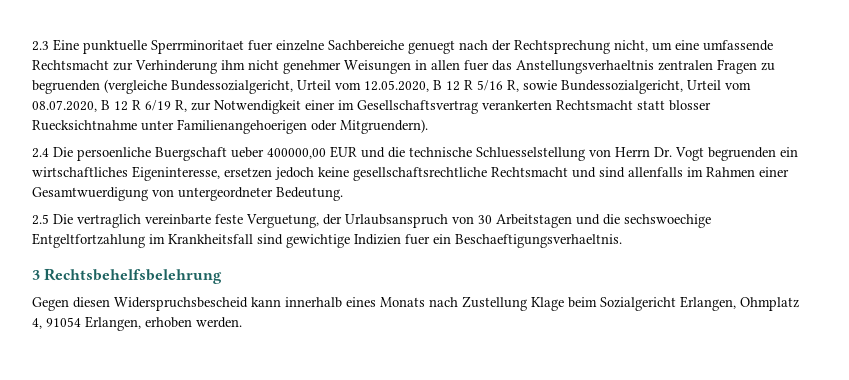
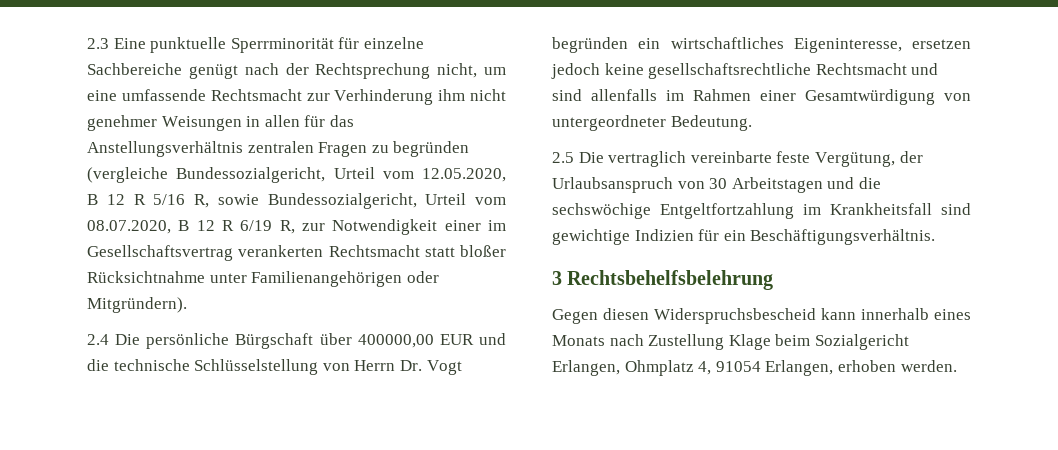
- 2.3 Eine punktuelle Sperrminoritaet fuer einzelne Sachbereiche genuegt nach der Rechtsprechung nicht, um eine umfassende Rechtsmacht zur Verhinderung ihm nicht genehmer Weisungen in allen fuer das Anstellungsverhaeltnis zentralen Fragen zu begruenden (vergleiche Bundessozialgericht, Urteil vom 12.05.2020, B 12 R 5/16 R, sowie Bundessozialgericht, Urteil vom 08.07.2020, B 12 R 6/19 R, zur Notwendigkeit einer im Gesellschaftsvertrag verankerten Rechtsmacht statt blosser Ruecksichtnahme unter Familienangehoerigen oder Mitgruendern).
+ 2.3 Eine punktuelle Sperrminorität für einzelne Sachbereiche genügt nach der Rechtsprechung nicht, um eine umfassende Rechtsmacht zur Verhinderung ihm nicht genehmer Weisungen in allen für das Anstellungsverhältnis zentralen Fragen zu begründen (vergleiche Bundessozialgericht, Urteil vom 12.05.2020, B 12 R 5/16 R, sowie Bundessozialgericht, Urteil vom 08.07.2020, B 12 R 6/19 R, zur Notwendigkeit einer im Gesellschaftsvertrag verankerten Rechtsmacht statt bloßer Rücksichtnahme unter Familienangehörigen oder Mitgründern).
- 2.4 Die persoenliche Buergschaft ueber 400000,00 EUR und die technische Schluesselstellung von Herrn Dr. Vogt begruenden ein wirtschaftliches Eigeninteresse, ersetzen jedoch keine gesellschaftsrechtliche Rechtsmacht und sind allenfalls im Rahmen einer Gesamtwuerdigung von untergeordneter Bedeutung.
+ 2.4 Die persönliche Bürgschaft über 400000,00 EUR und die technische Schlüsselstellung von Herrn Dr. Vogt begründen ein wirtschaftliches Eigeninteresse, ersetzen jedoch keine gesellschaftsrechtliche Rechtsmacht und sind allenfalls im Rahmen einer Gesamtwürdigung von untergeordneter Bedeutung.
- 2.5 Die vertraglich vereinbarte feste Verguetung, der Urlaubsanspruch von 30 Arbeitstagen und die sechswoechige Entgeltfortzahlung im Krankheitsfall sind gewichtige Indizien fuer ein Beschaeftigungsverhaeltnis.
+ 2.5 Die vertraglich vereinbarte feste Vergütung, der Urlaubsanspruch von 30 Arbeitstagen und die sechswöchige Entgeltfortzahlung im Krankheitsfall sind gewichtige Indizien für ein Beschäftigungsverhältnis.

